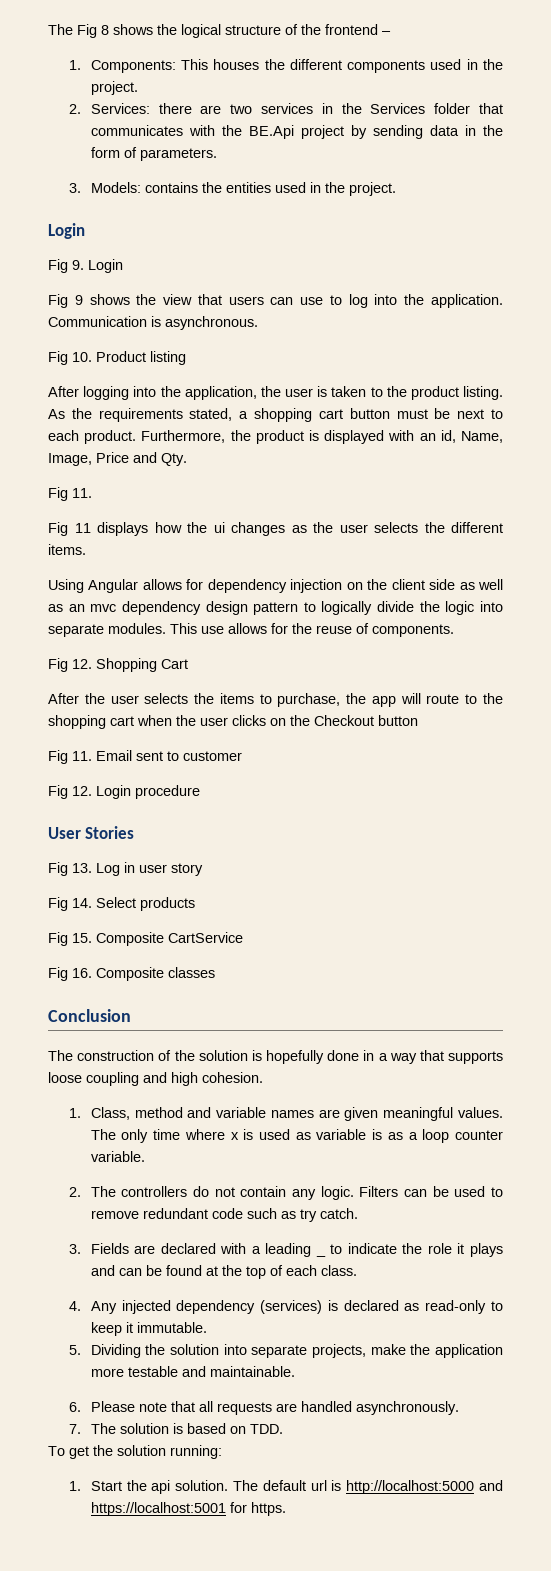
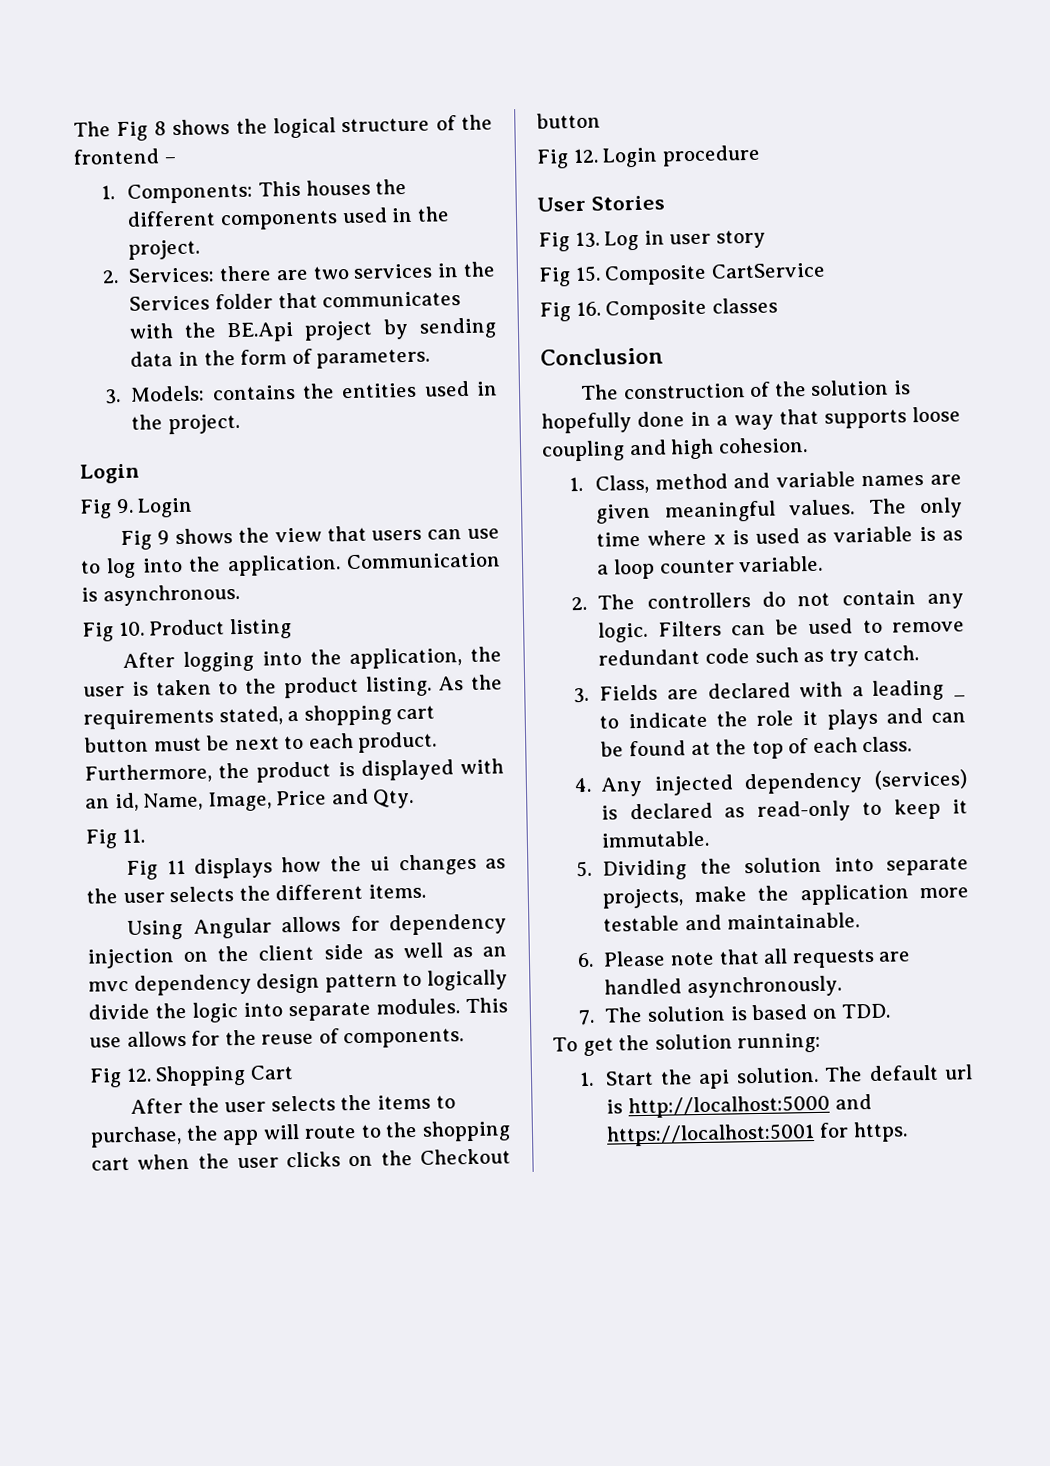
- Fig 11. Email sent to customer
- Fig 14. Select products

